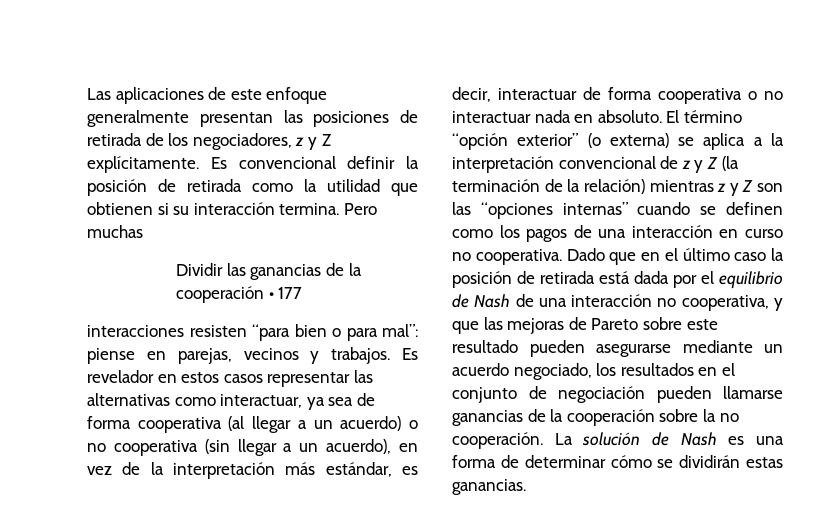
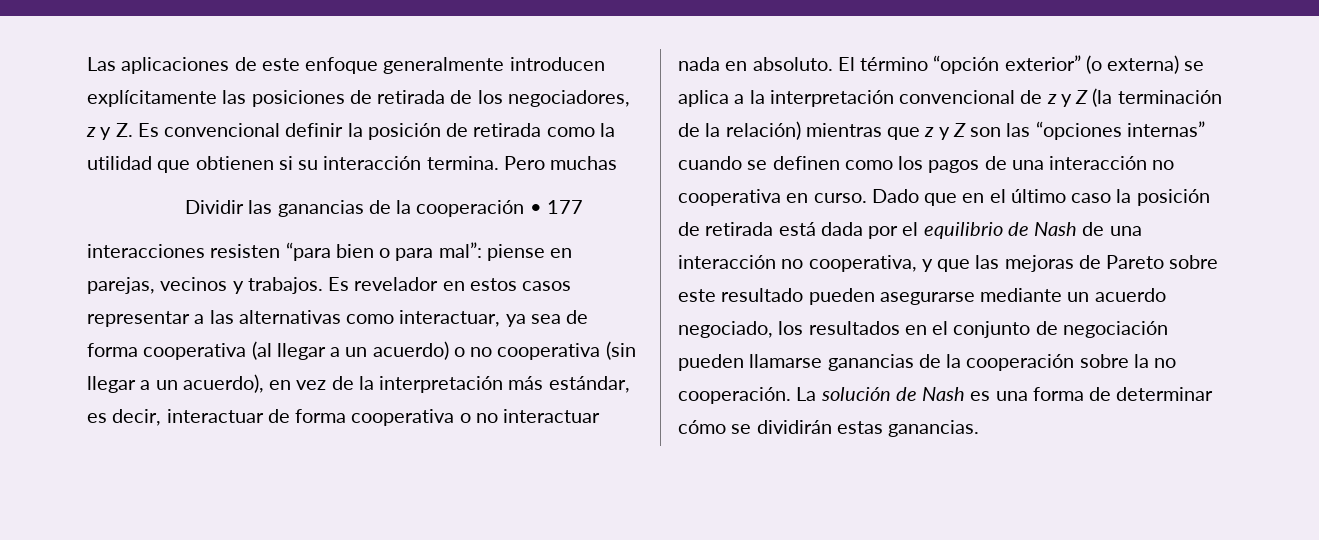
- Las aplicaciones de este enfoque generalmente presentan las posiciones de retirada de los negociadores, z y Z explícitamente. Es convencional definir la posición de retirada como la utilidad que obtienen si su interacción termina.
+ Las aplicaciones de este enfoque generalmente introducen explícitamente las posiciones de retirada de los negociadores, z y Z. Es convencional definir la posición de retirada como la utilidad que obtienen si su interacción termina.
- Es revelador en estos casos representar las alternativas como interactuar, ya sea de forma cooperativa (al llegar a un acuerdo) o no cooperativa (sin llegar a un acuerdo), en vez de la interpretación más estándar, es decir, interactuar de forma cooperativa o no interactuar nada en absoluto.
+ Es revelador en estos casos representar a las alternativas como interactuar, ya sea de forma cooperativa (al llegar a un acuerdo) o no cooperativa (sin llegar a un acuerdo), en vez de la interpretación más estándar, es decir, interactuar de forma cooperativa o no interactuar nada en absoluto.
- El término “opción exterior” (o externa) se aplica a la interpretación convencional de z y Z (la terminación de la relación) mientras z y Z son las “opciones internas” cuando se definen como los pagos de una interacción en curso no cooperativa.
+ El término “opción exterior” (o externa) se aplica a la interpretación convencional de z y Z (la terminación de la relación) mientras que z y Z son las “opciones internas” cuando se definen como los pagos de una interacción no cooperativa en curso.

